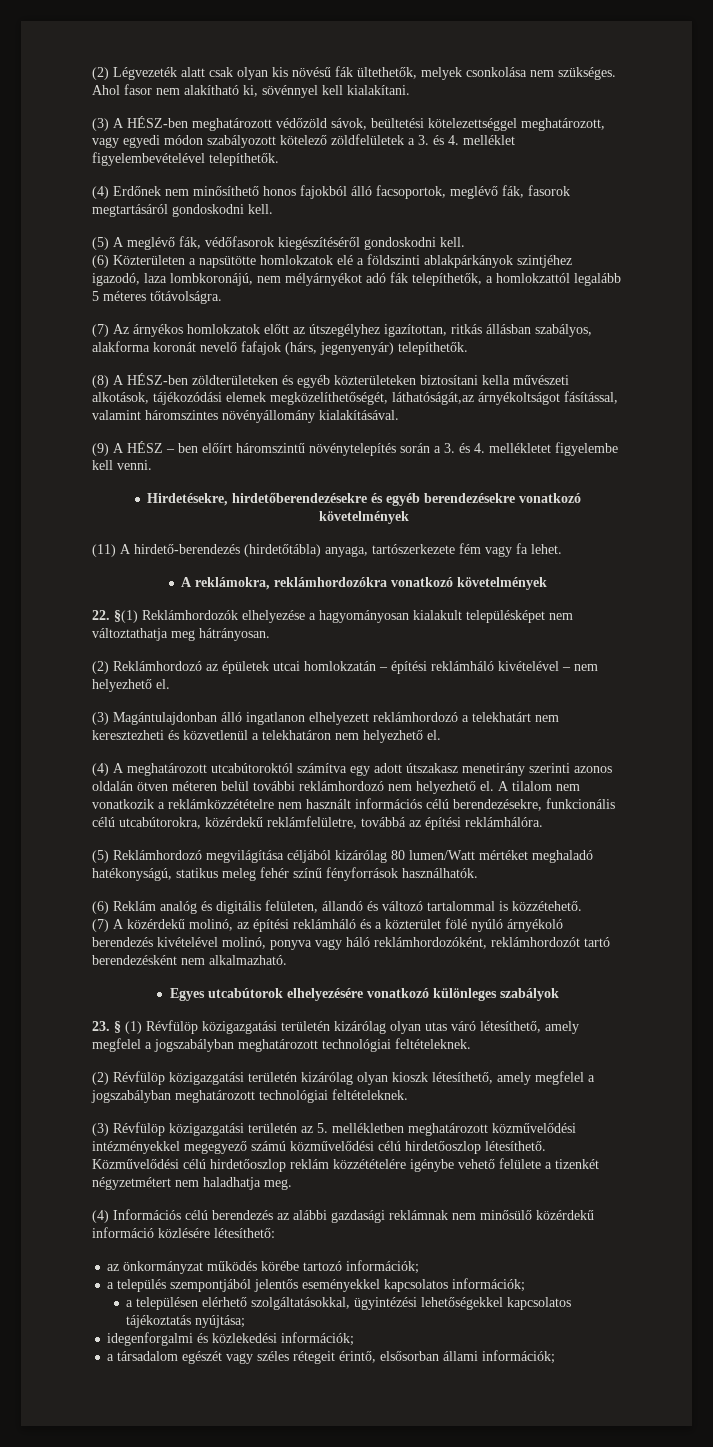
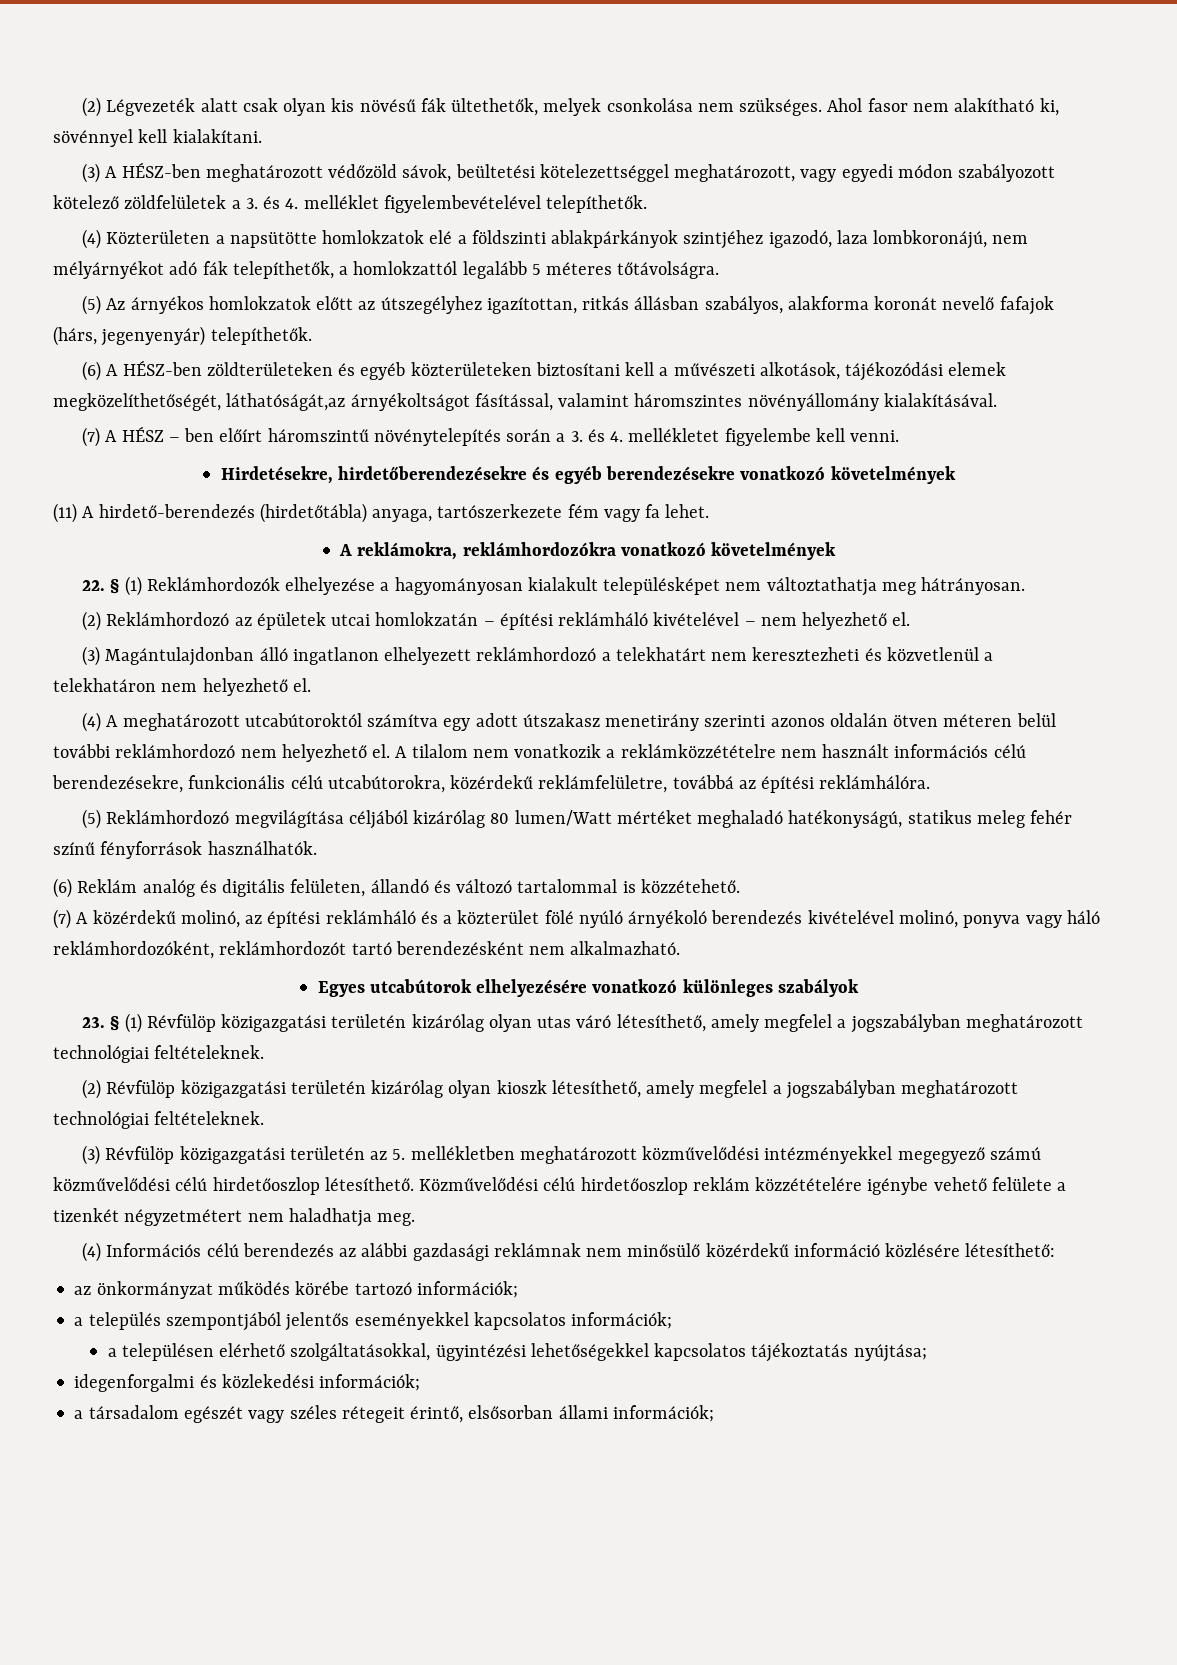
- (4) Erdőnek nem minősíthető honos fajokból álló facsoportok, meglévő fák, fasorok megtartásáról gondoskodni kell.
- (5) A meglévő fák, védőfasorok kiegészítéséről gondoskodni kell.
- (6) Közterületen a napsütötte homlokzatok elé a földszinti ablakpárkányok szintjéhez igazodó, laza lombkoronájú, nem mélyárnyékot adó fák telepíthetők, a homlokzattól legalább 5 méteres tőtávolságra.
+ (4) Közterületen a napsütötte homlokzatok elé a földszinti ablakpárkányok szintjéhez igazodó, laza lombkoronájú, nem mélyárnyékot adó fák telepíthetők, a homlokzattól legalább 5 méteres tőtávolságra.
- (7) Az árnyékos homlokzatok előtt az útszegélyhez igazítottan, ritkás állásban szabályos, alakforma koronát nevelő fafajok (hárs, jegenyenyár) telepíthetők.
+ (5) Az árnyékos homlokzatok előtt az útszegélyhez igazítottan, ritkás állásban szabályos, alakforma koronát nevelő fafajok (hárs, jegenyenyár) telepíthetők.
- (8) A HÉSZ-ben zöldterületeken és egyéb közterületeken biztosítani kella művészeti alkotások, tájékozódási elemek megközelíthetőségét, láthatóságát,az árnyékoltságot fásítással, valamint háromszintes növényállomány kialakításával.
+ (6) A HÉSZ-ben zöldterületeken és egyéb közterületeken biztosítani kell a művészeti alkotások, tájékozódási elemek megközelíthetőségét, láthatóságát,az árnyékoltságot fásítással, valamint háromszintes növényállomány kialakításával.
- (9) A HÉSZ – ben előírt háromszintű növénytelepítés során a 3. és 4. mellékletet figyelembe kell venni.
+ (7) A HÉSZ – ben előírt háromszintű növénytelepítés során a 3. és 4. mellékletet figyelembe kell venni.
- 22. §(1) Reklámhordozók elhelyezése a hagyományosan kialakult településképet nem változtathatja meg hátrányosan.
+ 22. § (1) Reklámhordozók elhelyezése a hagyományosan kialakult településképet nem változtathatja meg hátrányosan.

